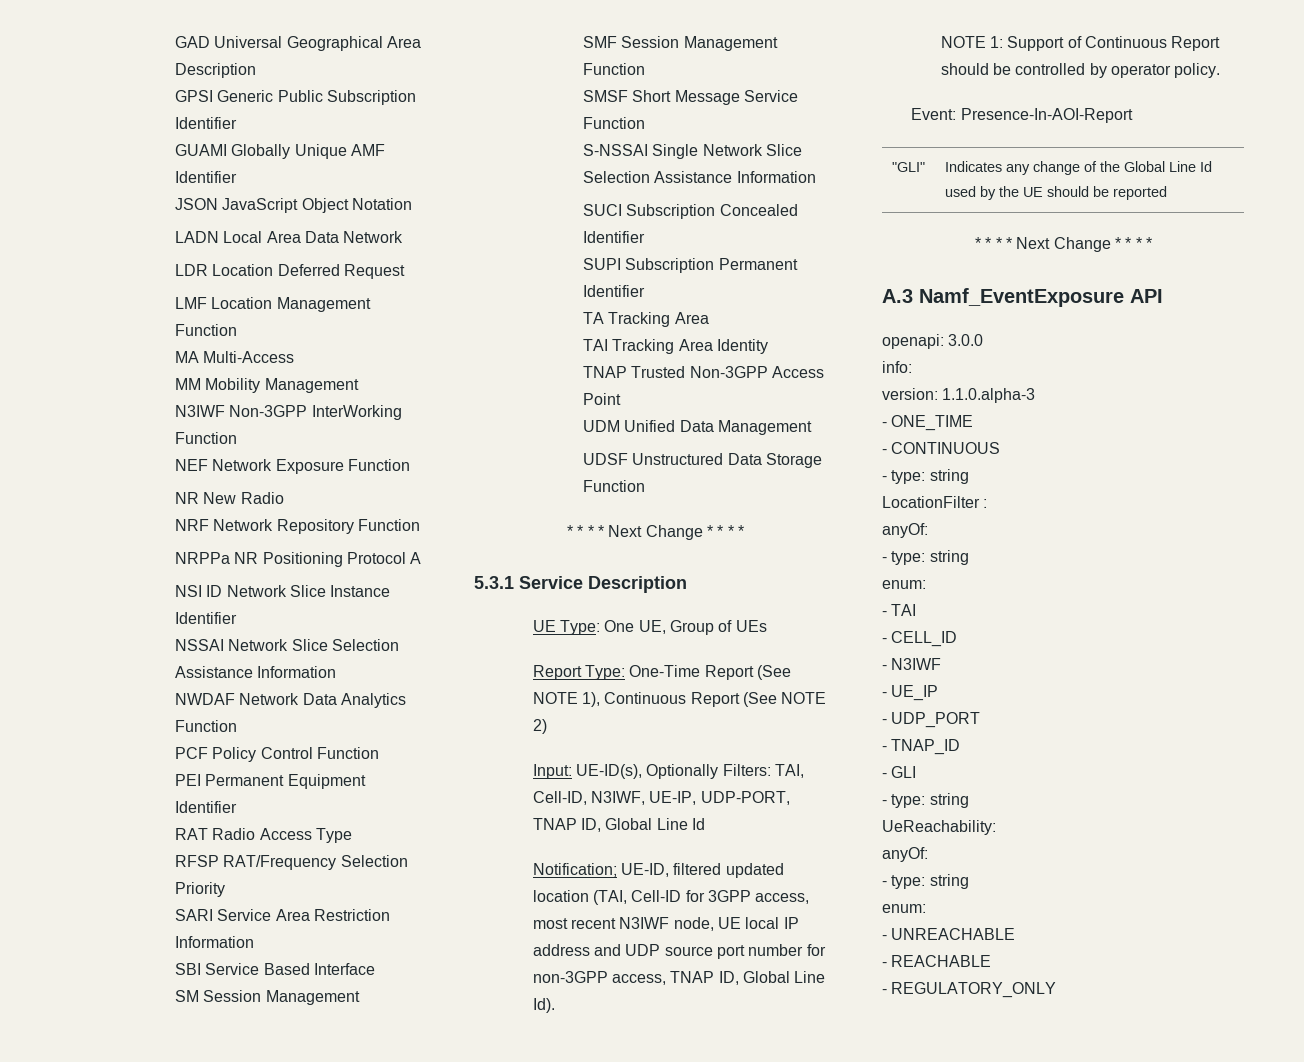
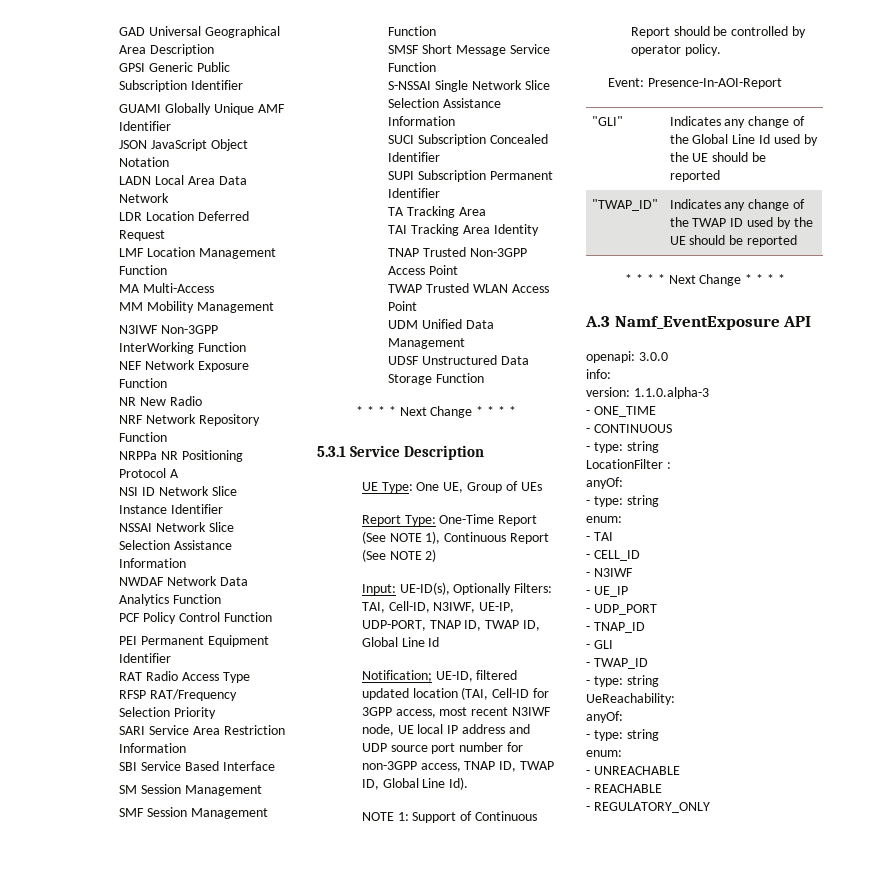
+ TWAP Trusted WLAN Access Point
- Input: UE-ID(s), Optionally Filters: TAI, Cell-ID, N3IWF, UE-IP, UDP-PORT, TNAP ID, Global Line Id
+ Input: UE-ID(s), Optionally Filters: TAI, Cell-ID, N3IWF, UE-IP, UDP-PORT, TNAP ID, TWAP ID, Global Line Id
- Notification; UE-ID, filtered updated location (TAI, Cell-ID for 3GPP access, most recent N3IWF node, UE local IP address and UDP source port number for non-3GPP access, TNAP ID, Global Line Id).
+ Notification; UE-ID, filtered updated location (TAI, Cell-ID for 3GPP access, most recent N3IWF node, UE local IP address and UDP source port number for non-3GPP access, TNAP ID, TWAP ID, Global Line Id).
+ "TWAP_ID" | Indicates any change of the TWAP ID used by the UE should be reported
+ - TWAP_ID

